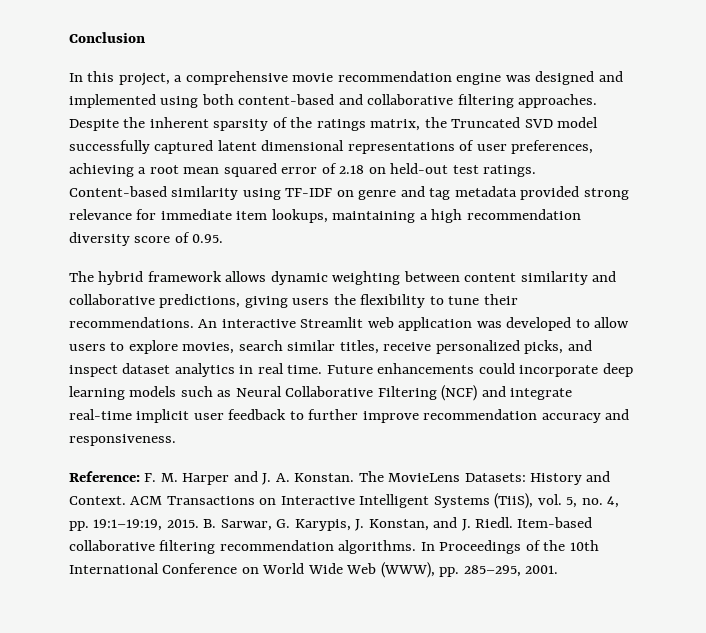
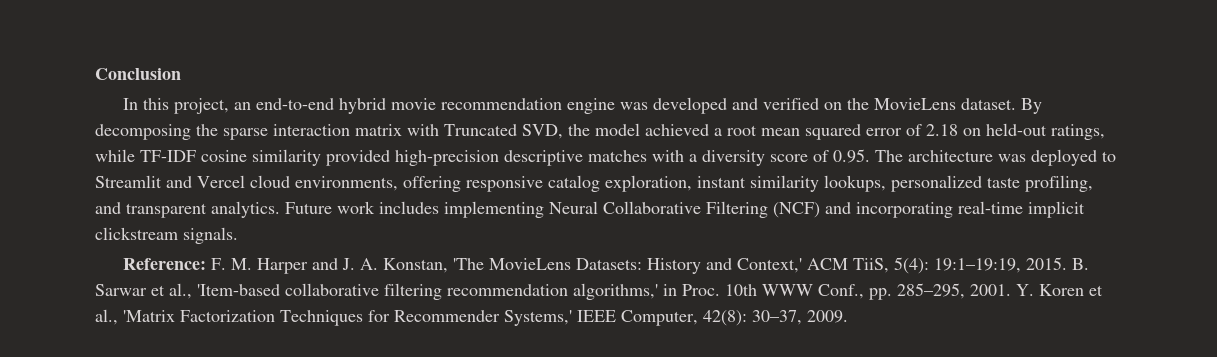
- In this project, a comprehensive movie recommendation engine was designed and implemented using both content-based and collaborative filtering approaches. Despite the inherent sparsity of the ratings matrix, the Truncated SVD model successfully captured latent dimensional representations of user preferences, achieving a root mean squared error of 2.18 on held-out test ratings. Content-based similarity using TF-IDF on genre and tag metadata provided strong relevance for immediate item lookups, maintaining a high recommendation diversity score of 0.95.
- The hybrid framework allows dynamic weighting between content similarity and collaborative predictions, giving users the flexibility to tune their recommendations. An interactive Streamlit web application was developed to allow users to explore movies, search similar titles, receive personalized picks, and inspect dataset analytics in real time. Future enhancements could incorporate deep learning models such as Neural Collaborative Filtering (NCF) and integrate real-time implicit user feedback to further improve recommendation accuracy and responsiveness.
+ In this project, an end-to-end hybrid movie recommendation engine was developed and verified on the MovieLens dataset. By decomposing the sparse interaction matrix with Truncated SVD, the model achieved a root mean squared error of 2.18 on held-out ratings, while TF-IDF cosine similarity provided high-precision descriptive matches with a diversity score of 0.95. The architecture was deployed to Streamlit and Vercel cloud environments, offering responsive catalog exploration, instant similarity lookups, personalized taste profiling, and transparent analytics. Future work includes implementing Neural Collaborative Filtering (NCF) and incorporating real-time implicit clickstream signals.
- Reference: F. M. Harper and J. A. Konstan. The MovieLens Datasets: History and Context. ACM Transactions on Interactive Intelligent Systems (TiiS), vol. 5, no. 4, pp. 19:1–19:19, 2015. B. Sarwar, G. Karypis, J. Konstan, and J. Riedl. Item-based collaborative filtering recommendation algorithms. In Proceedings of the 10th International Conference on World Wide Web (WWW), pp. 285–295, 2001.
+ Reference: F. M. Harper and J. A. Konstan, 'The MovieLens Datasets: History and Context,' ACM TiiS, 5(4): 19:1–19:19, 2015. B. Sarwar et al., 'Item-based collaborative filtering recommendation algorithms,' in Proc. 10th WWW Conf., pp. 285–295, 2001. Y. Koren et al., 'Matrix Factorization Techniques for Recommender Systems,' IEEE Computer, 42(8): 30–37, 2009.

